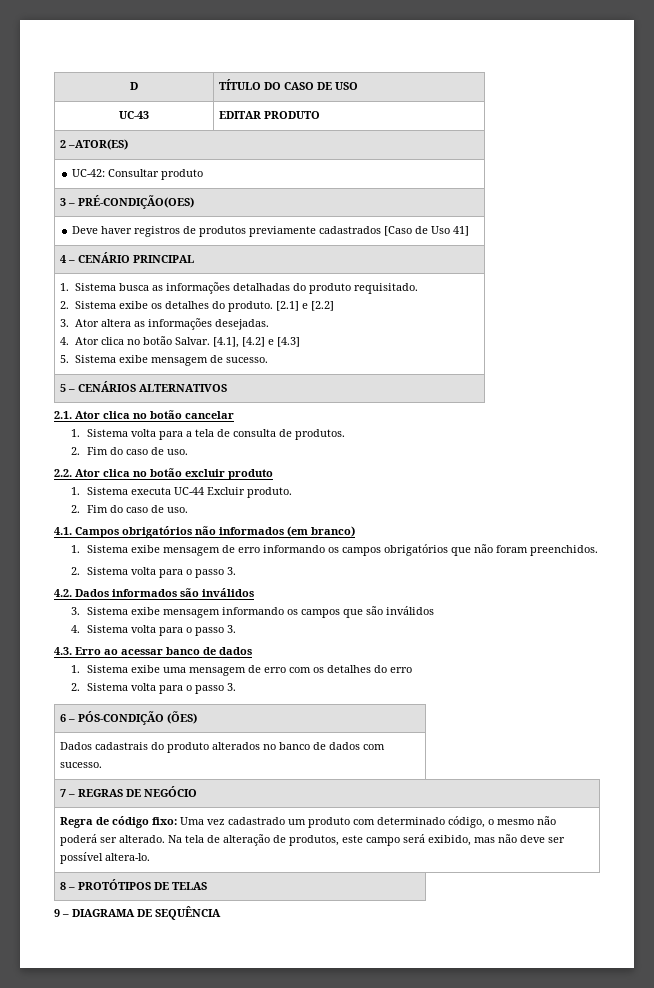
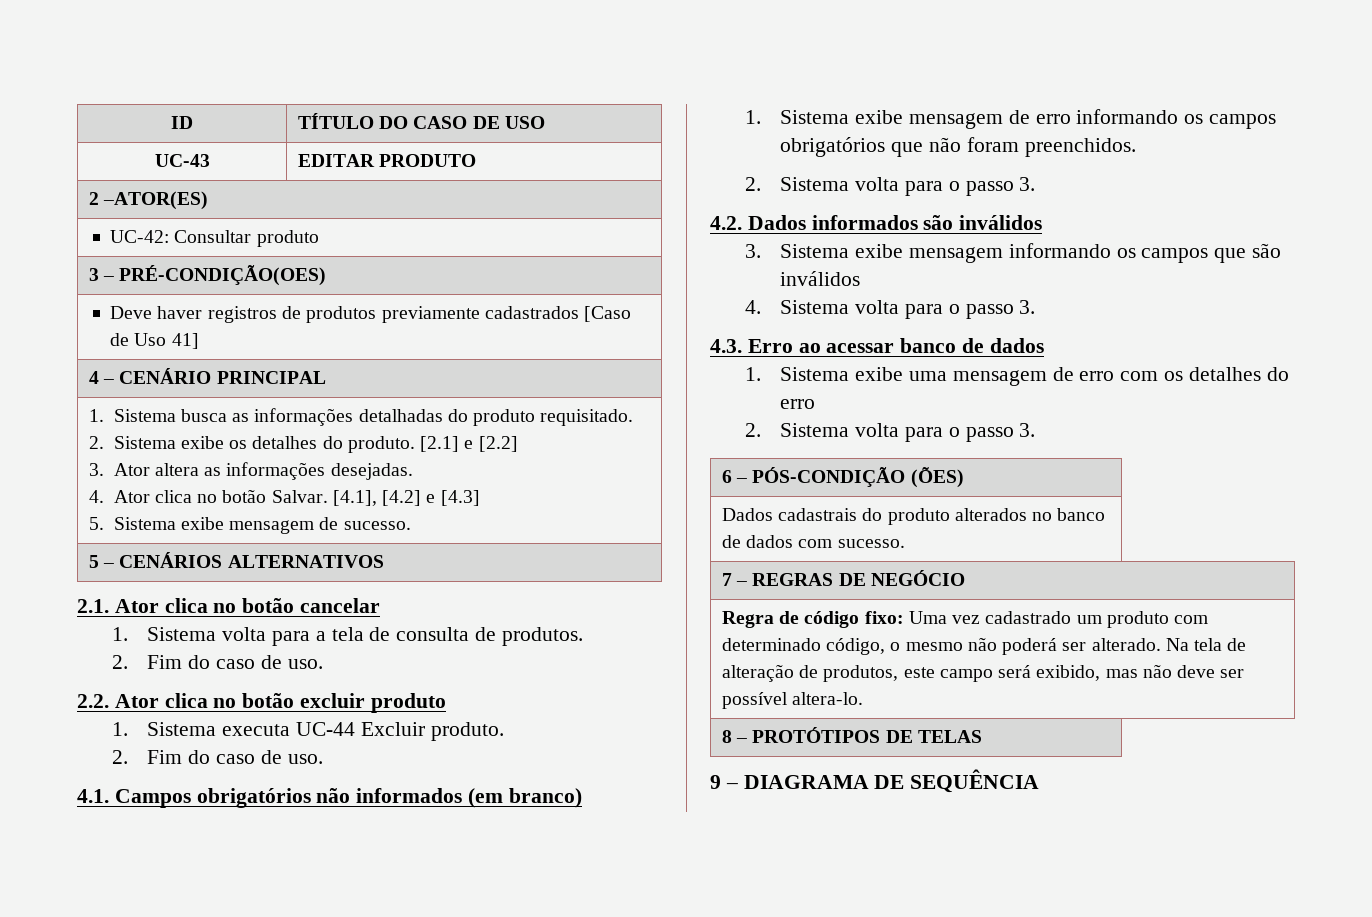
- D | TÍTULO DO CASO DE USO
+ ID | TÍTULO DO CASO DE USO

